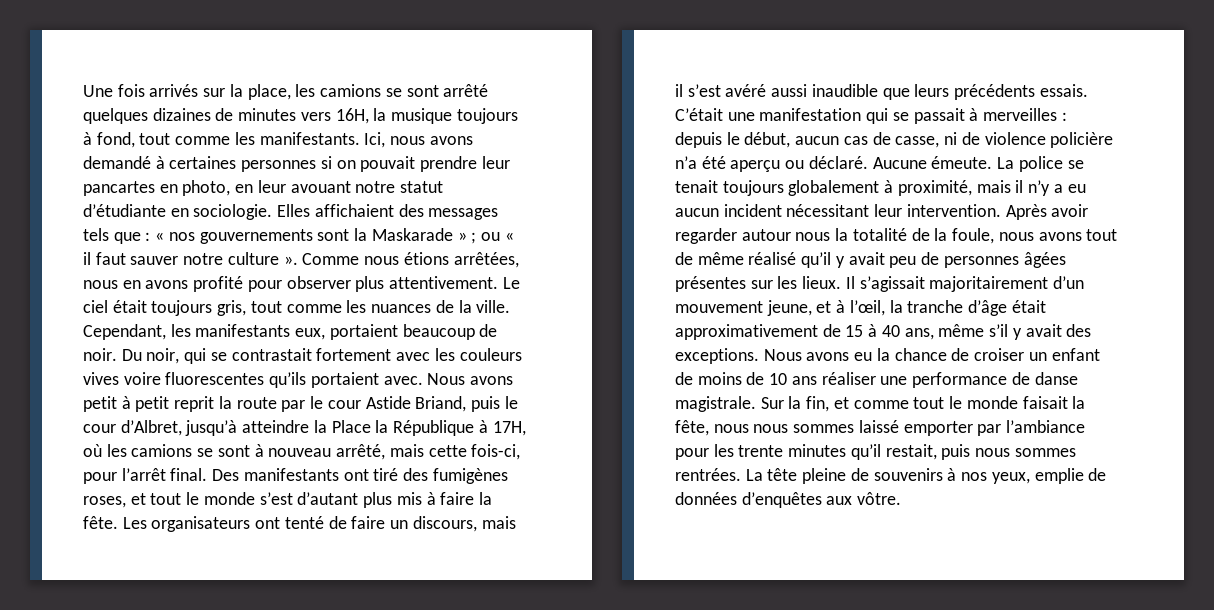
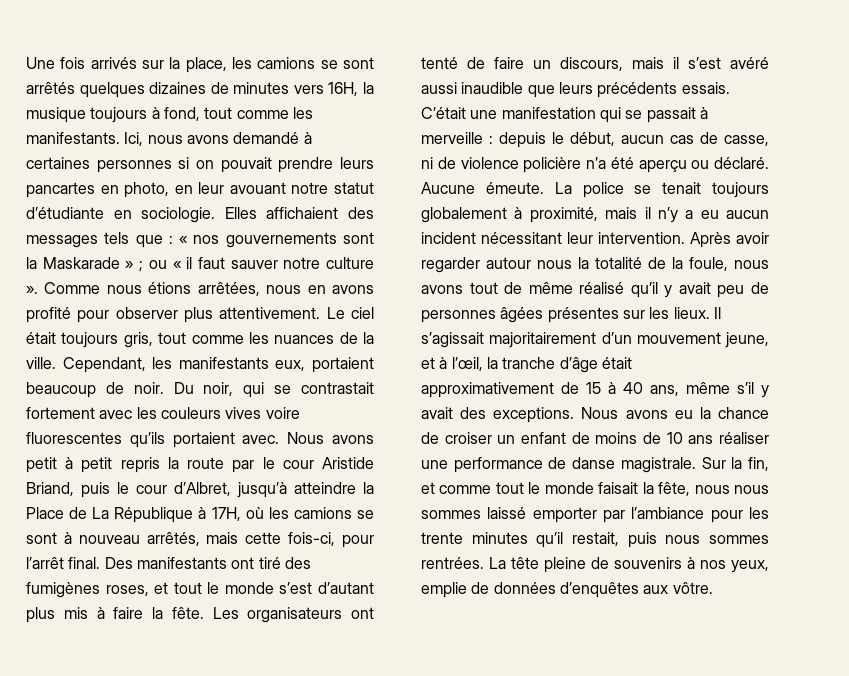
- Une fois arrivés sur la place, les camions se sont arrêté quelques dizaines de minutes vers 16H, la musique toujours à fond, tout comme les manifestants.
+ Une fois arrivés sur la place, les camions se sont arrêtés quelques dizaines de minutes vers 16H, la musique toujours à fond, tout comme les manifestants.
- Ici, nous avons demandé à certaines personnes si on pouvait prendre leur pancartes en photo, en leur avouant notre statut d’étudiante en sociologie.
+ Ici, nous avons demandé à certaines personnes si on pouvait prendre leurs pancartes en photo, en leur avouant notre statut d’étudiante en sociologie.
- Nous avons petit à petit reprit la route par le cour Astide Briand, puis le cour d’Albret, jusqu’à atteindre la Place la République à 17H, où les camions se sont à nouveau arrêté, mais cette fois-ci, pour l’arrêt final.
+ Nous avons petit à petit repris la route par le cour Aristide Briand, puis le cour d’Albret, jusqu’à atteindre la Place de La République à 17H, où les camions se sont à nouveau arrêtés, mais cette fois-ci, pour l’arrêt final.
- C’était une manifestation qui se passait à merveilles : depuis le début, aucun cas de casse, ni de violence policière n’a été aperçu ou déclaré.
+ C’était une manifestation qui se passait à merveille : depuis le début, aucun cas de casse, ni de violence policière n’a été aperçu ou déclaré.

